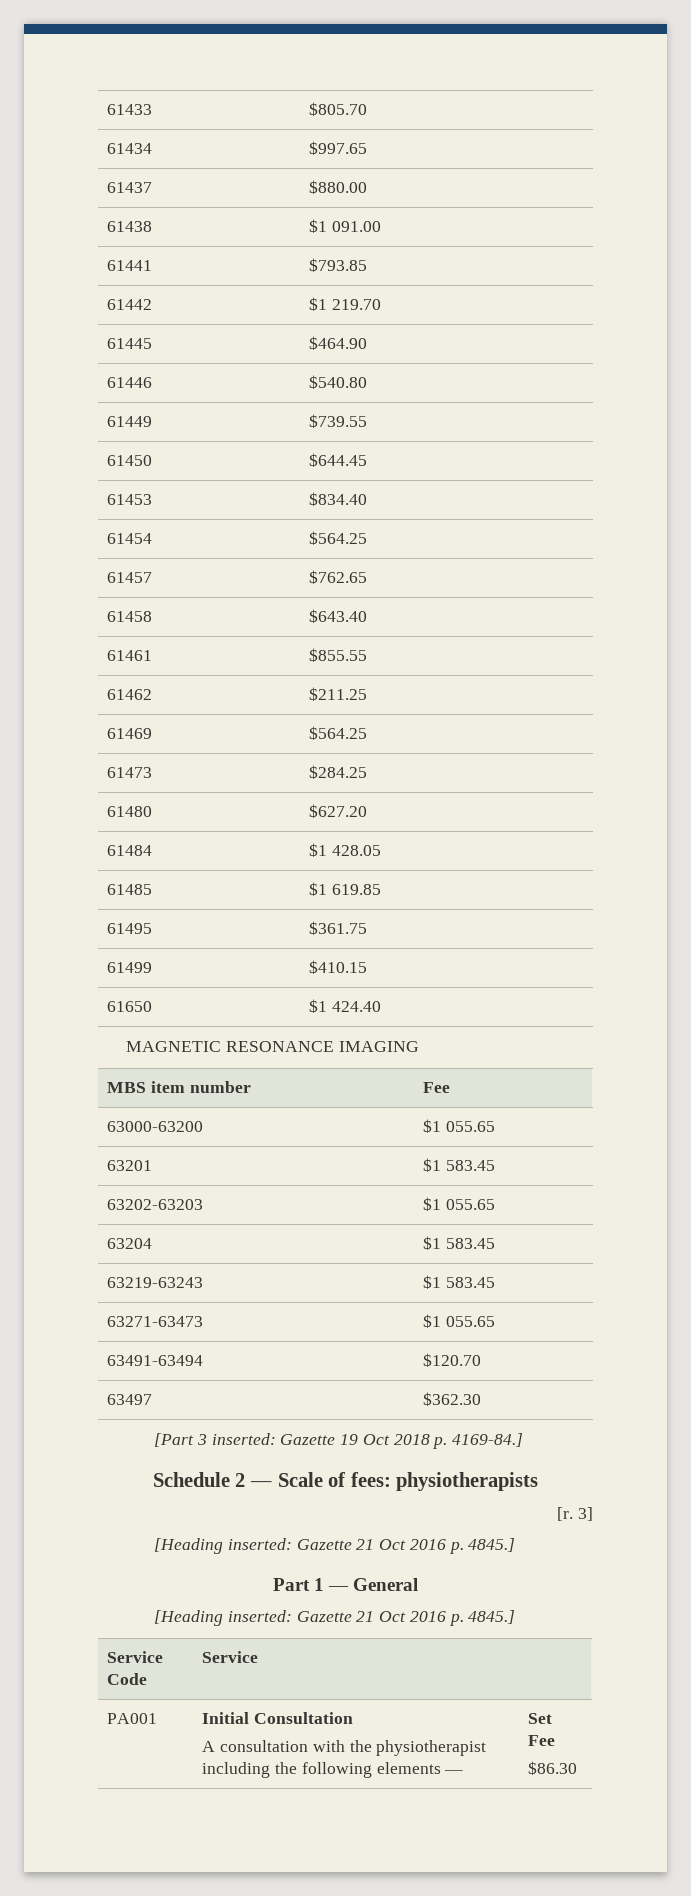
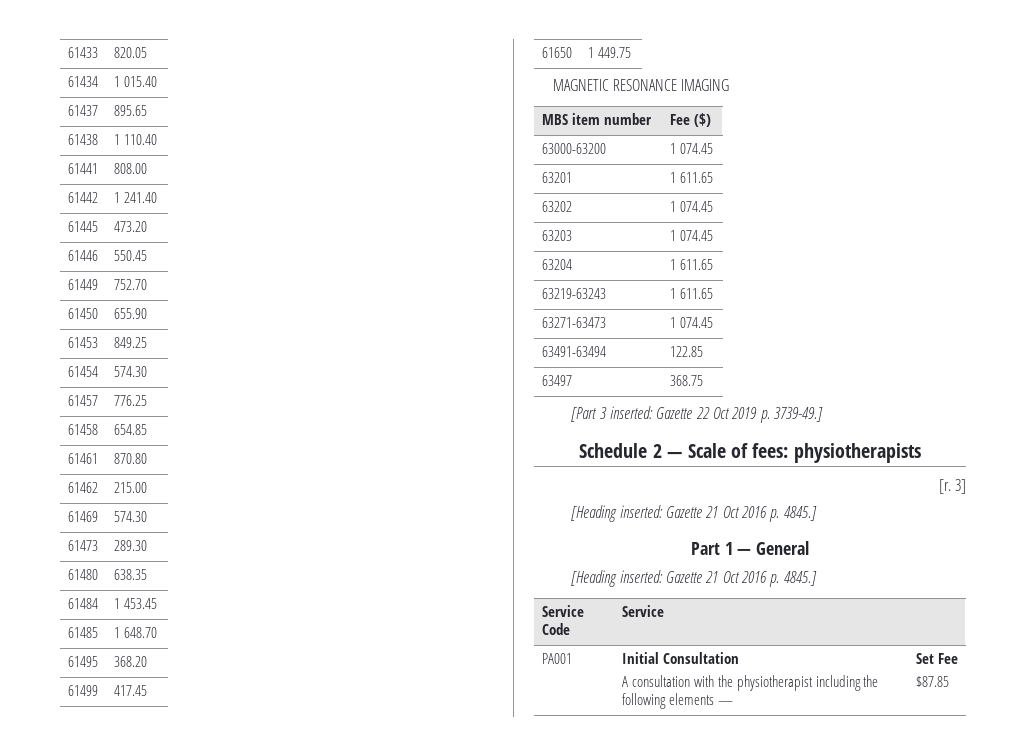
- 61433 | $805.70
+ 61433 | 820.05
- 61434 | $997.65
+ 61434 | 1 015.40
- 61437 | $880.00
+ 61437 | 895.65
- 61438 | $1 091.00
+ 61438 | 1 110.40
- 61441 | $793.85
+ 61441 | 808.00
- 61442 | $1 219.70
+ 61442 | 1 241.40
- 61445 | $464.90
+ 61445 | 473.20
- 61446 | $540.80
+ 61446 | 550.45
- 61449 | $739.55
+ 61449 | 752.70
- 61450 | $644.45
+ 61450 | 655.90
- 61453 | $834.40
+ 61453 | 849.25
- 61454 | $564.25
+ 61454 | 574.30
- 61457 | $762.65
+ 61457 | 776.25
- 61458 | $643.40
+ 61458 | 654.85
- 61461 | $855.55
+ 61461 | 870.80
- 61462 | $211.25
+ 61462 | 215.00
- 61469 | $564.25
+ 61469 | 574.30
- 61473 | $284.25
+ 61473 | 289.30
- 61480 | $627.20
+ 61480 | 638.35
- 61484 | $1 428.05
+ 61484 | 1 453.45
- 61485 | $1 619.85
+ 61485 | 1 648.70
- 61495 | $361.75
+ 61495 | 368.20
- 61499 | $410.15
+ 61499 | 417.45
- 61650 | $1 424.40
+ 61650 | 1 449.75
- MBS item number | Fee
+ MBS item number | Fee ($)
- 63000-63200 | $1 055.65
+ 63000-63200 | 1 074.45
- 63201 | $1 583.45
- 63202-63203 | $1 055.65
+ 63201 | 1 611.65
+ 63202 | 1 074.45
+ 63203 | 1 074.45
- 63204 | $1 583.45
+ 63204 | 1 611.65
- 63219-63243 | $1 583.45
+ 63219-63243 | 1 611.65
- 63271-63473 | $1 055.65
+ 63271-63473 | 1 074.45
- 63491-63494 | $120.70
+ 63491-63494 | 122.85
- 63497 | $362.30
+ 63497 | 368.75
- [Part 3 inserted: Gazette 19 Oct 2018 p. 4169-84.]
+ [Part 3 inserted: Gazette 22 Oct 2019 p. 3739-49.]
  PA001 | Initial Consultation
  A consultation with the physiotherapist including the following elements — | Set Fee
- $86.30
+ $87.85

